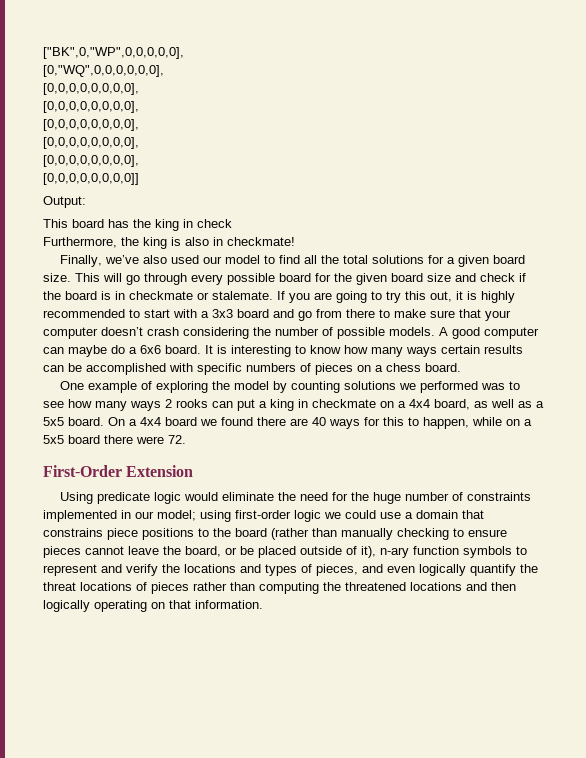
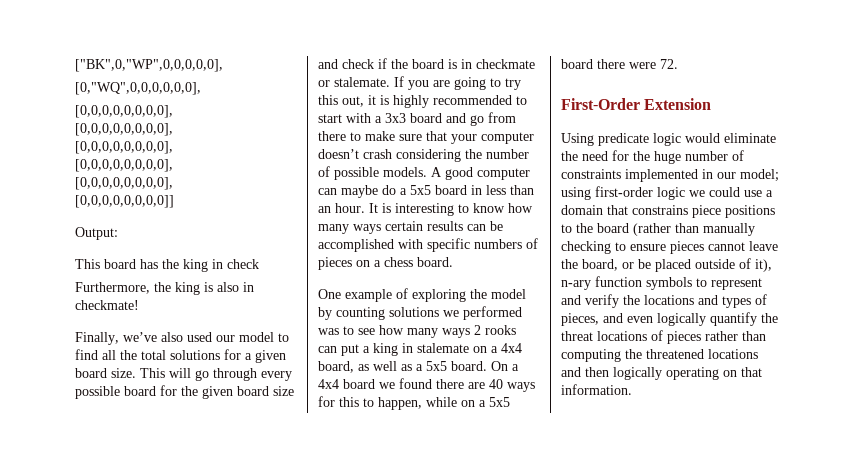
- A good computer can maybe do a 6x6 board.
+ A good computer can maybe do a 5x5 board in less than an hour.
- One example of exploring the model by counting solutions we performed was to see how many ways 2 rooks can put a king in checkmate on a 4x4 board, as well as a 5x5 board.
+ One example of exploring the model by counting solutions we performed was to see how many ways 2 rooks can put a king in stalemate on a 4x4 board, as well as a 5x5 board.

